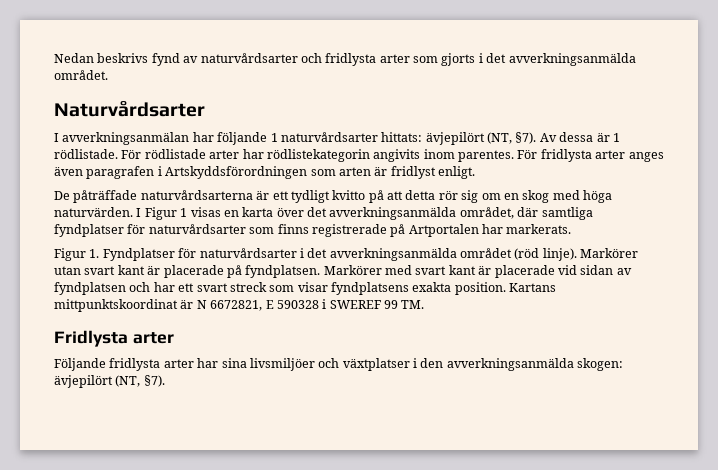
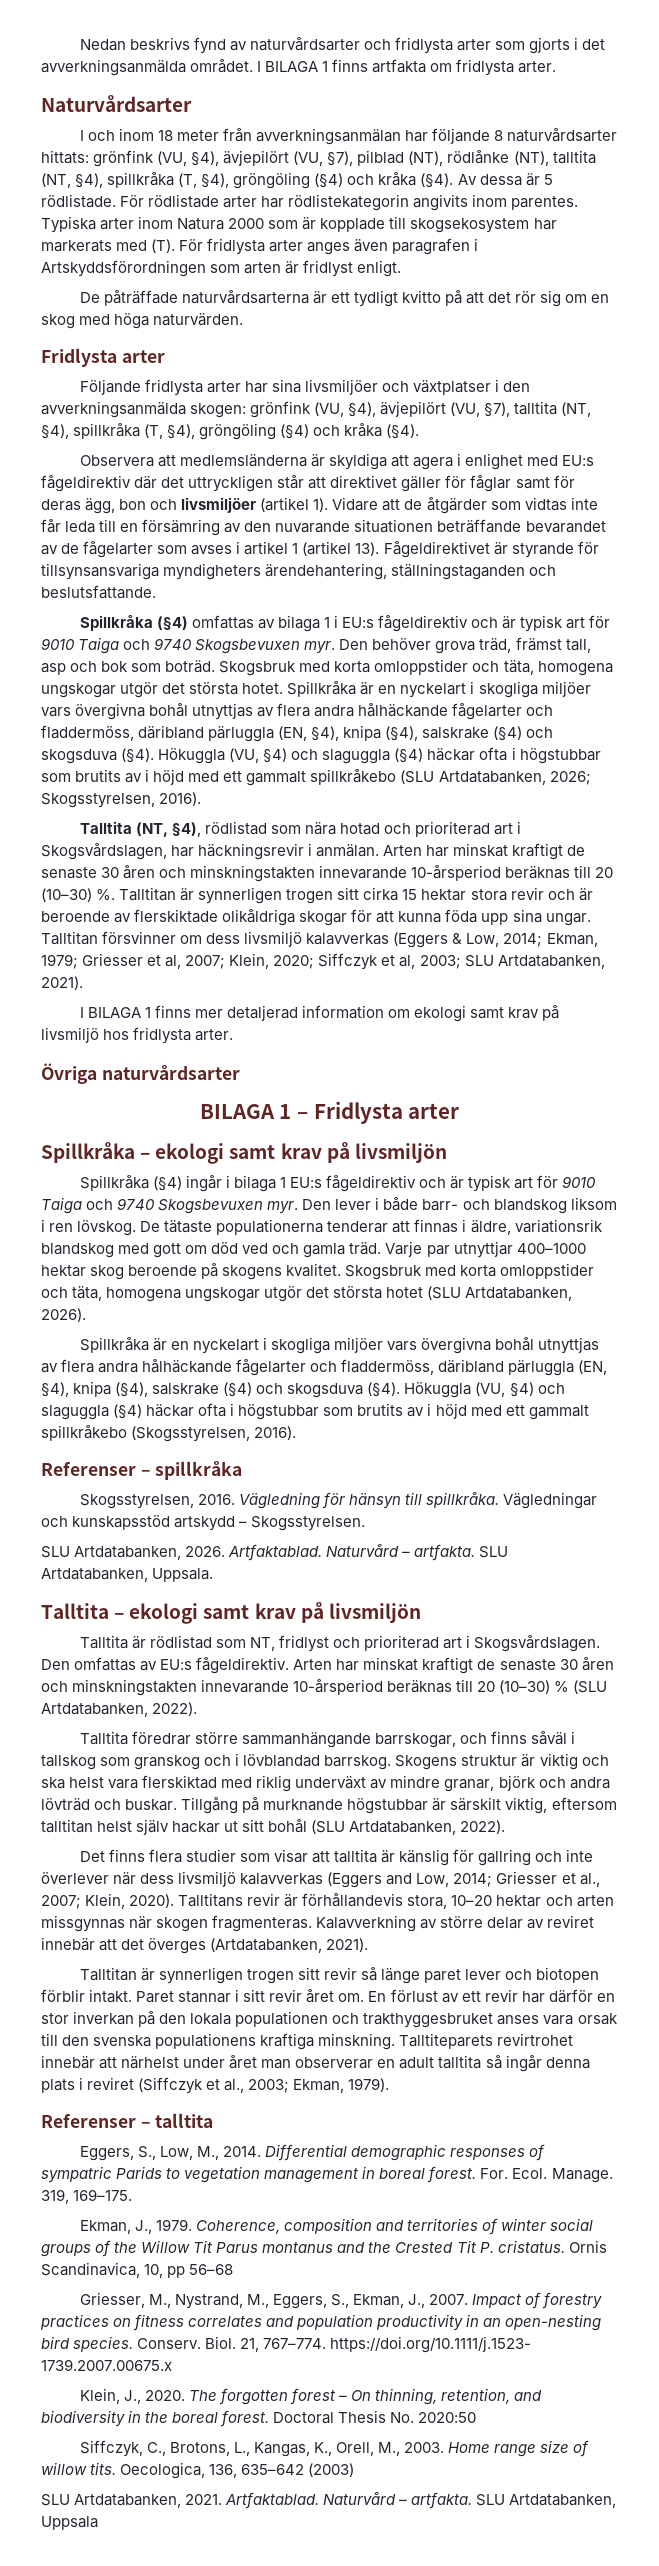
- Nedan beskrivs fynd av naturvårdsarter och fridlysta arter som gjorts i det avverkningsanmälda området.
+ Nedan beskrivs fynd av naturvårdsarter och fridlysta arter som gjorts i det avverkningsanmälda området. I BILAGA 1 finns artfakta om fridlysta arter.
  Naturvårdsarter
- I avverkningsanmälan har följande 1 naturvårdsarter hittats: ävjepilört (NT, §7).
+ I och inom 18 meter från avverkningsanmälan har följande 8 naturvårdsarter hittats: grönfink (VU, §4), ävjepilört (VU, §7), pilblad (NT), rödlånke (NT), talltita (NT, §4), spillkråka (T, §4), gröngöling (§4) och kråka (§4).
- Av dessa är 1 rödlistade.
+ Av dessa är 5 rödlistade.
- För fridlysta arter anges även paragrafen i Artskyddsförordningen som arten är fridlyst enligt.
+ Typiska arter inom Natura 2000 som är kopplade till skogsekosystem har markerats med (T). För fridlysta arter anges även paragrafen i Artskyddsförordningen som arten är fridlyst enligt.
- De påträffade naturvårdsarterna är ett tydligt kvitto på att detta rör sig om en skog med höga naturvärden. I Figur 1 visas en karta över det avverkningsanmälda området, där samtliga fyndplatser för naturvårdsarter som finns registrerade på Artportalen har markerats.
- Figur 1. Fyndplatser för naturvårdsarter i det avverkningsanmälda området (röd linje). Markörer utan svart kant är placerade på fyndplatsen. Markörer med svart kant är placerade vid sidan av fyndplatsen och har ett svart streck som visar fyndplatsens exakta position. Kartans mittpunktskoordinat är N 6672821, E 590328 i SWEREF 99 TM.
+ De påträffade naturvårdsarterna är ett tydligt kvitto på att det rör sig om en skog med höga naturvärden.
- Följande fridlysta arter har sina livsmiljöer och växtplatser i den avverkningsanmälda skogen: ävjepilört (NT, §7).
+ Följande fridlysta arter har sina livsmiljöer och växtplatser i den avverkningsanmälda skogen: grönfink (VU, §4), ävjepilört (VU, §7), talltita (NT, §4), spillkråka (T, §4), gröngöling (§4) och kråka (§4).
+ Observera att medlemsländerna är skyldiga att agera i enlighet med EU:s fågeldirektiv där det uttryckligen står att direktivet gäller för fåglar samt för deras ägg, bon och livsmiljöer (artikel 1). Vidare att de åtgärder som vidtas inte får leda till en försämring av den nuvarande situationen beträffande bevarandet av de fågelarter som avses i artikel 1 (artikel 13). Fågeldirektivet är styrande för tillsynsansvariga myndigheters ärendehantering, ställningstaganden och beslutsfattande.
+ Spillkråka (§4) omfattas av bilaga 1 i EU:s fågeldirektiv och är typisk art för 9010 Taiga och 9740 Skogsbevuxen myr. Den behöver grova träd, främst tall, asp och bok som boträd. Skogsbruk med korta omloppstider och täta, homogena ungskogar utgör det största hotet. Spillkråka är en nyckelart i skogliga miljöer vars övergivna bohål utnyttjas av flera andra hålhäckande fågelarter och fladdermöss, däribland pärluggla (EN, §4), knipa (§4), salskrake (§4) och skogsduva (§4). Hökuggla (VU, §4) och slaguggla (§4) häckar ofta i högstubbar som brutits av i höjd med ett gammalt spillkråkebo (SLU Artdatabanken, 2026; Skogsstyrelsen, 2016).
+ Talltita (NT, §4), rödlistad som nära hotad och prioriterad art i Skogsvårdslagen, har häckningsrevir i anmälan. Arten har minskat kraftigt de senaste 30 åren och minskningstakten innevarande 10-årsperiod beräknas till 20 (10–30) %. Talltitan är synnerligen trogen sitt cirka 15 hektar stora revir och är beroende av flerskiktade olikåldriga skogar för att kunna föda upp sina ungar. Talltitan försvinner om dess livsmiljö kalavverkas (Eggers & Low, 2014; Ekman, 1979; Griesser et al, 2007; Klein, 2020; Siffczyk et al, 2003; SLU Artdatabanken, 2021).
+ I BILAGA 1 finns mer detaljerad information om ekologi samt krav på livsmiljö hos fridlysta arter.
+ Övriga naturvårdsarter
+ BILAGA 1 – Fridlysta arter
+ Spillkråka – ekologi samt krav på livsmiljön
+ Spillkråka (§4) ingår i bilaga 1 EU:s fågeldirektiv och är typisk art för 9010 Taiga och 9740 Skogsbevuxen myr. Den lever i både barr- och blandskog liksom i ren lövskog. De tätaste populationerna tenderar att finnas i äldre, variationsrik blandskog med gott om död ved och gamla träd. Varje par utnyttjar 400–1000 hektar skog beroende på skogens kvalitet. Skogsbruk med korta omloppstider och täta, homogena ungskogar utgör det största hotet (SLU Artdatabanken, 2026).
+ Spillkråka är en nyckelart i skogliga miljöer vars övergivna bohål utnyttjas av flera andra hålhäckande fågelarter och fladdermöss, däribland pärluggla (EN, §4), knipa (§4), salskrake (§4) och skogsduva (§4). Hökuggla (VU, §4) och slaguggla (§4) häckar ofta i högstubbar som brutits av i höjd med ett gammalt spillkråkebo (Skogsstyrelsen, 2016).
+ Referenser – spillkråka
+ Skogsstyrelsen, 2016. Vägledning för hänsyn till spillkråka. Vägledningar och kunskapsstöd artskydd – Skogsstyrelsen.
+ SLU Artdatabanken, 2026. Artfaktablad. Naturvård – artfakta. SLU Artdatabanken, Uppsala.
+ Talltita – ekologi samt krav på livsmiljön
+ Talltita är rödlistad som NT, fridlyst och prioriterad art i Skogsvårdslagen. Den omfattas av EU:s fågeldirektiv. Arten har minskat kraftigt de senaste 30 åren och minskningstakten innevarande 10-årsperiod beräknas till 20 (10–30) % (SLU Artdatabanken, 2022).
+ Talltita föredrar större sammanhängande barrskogar, och finns såväl i tallskog som granskog och i lövblandad barrskog. Skogens struktur är viktig och ska helst vara flerskiktad med riklig underväxt av mindre granar, björk och andra lövträd och buskar. Tillgång på murknande högstubbar är särskilt viktig, eftersom talltitan helst själv hackar ut sitt bohål (SLU Artdatabanken, 2022).
+ Det finns flera studier som visar att talltita är känslig för gallring och inte överlever när dess livsmiljö kalavverkas (Eggers and Low, 2014; Griesser et al., 2007; Klein, 2020). Talltitans revir är förhållandevis stora, 10–20 hektar och arten missgynnas när skogen fragmenteras. Kalavverkning av större delar av reviret innebär att det överges (Artdatabanken, 2021).
+ Talltitan är synnerligen trogen sitt revir så länge paret lever och biotopen förblir intakt. Paret stannar i sitt revir året om. En förlust av ett revir har därför en stor inverkan på den lokala populationen och trakthyggesbruket anses vara orsak till den svenska populationens kraftiga minskning. Talltiteparets revirtrohet innebär att närhelst under året man observerar en adult talltita så ingår denna plats i reviret (Siffczyk et al., 2003; Ekman, 1979).
+ Referenser – talltita
+ Eggers, S., Low, M., 2014. Differential demographic responses of sympatric Parids to vegetation management in boreal forest. For. Ecol. Manage. 319, 169–175.
+ Ekman, J., 1979. Coherence, composition and territories of winter social groups of the Willow Tit Parus montanus and the Crested Tit P. cristatus. Ornis Scandinavica, 10, pp 56–68
+ Griesser, M., Nystrand, M., Eggers, S., Ekman, J., 2007. Impact of forestry practices on fitness correlates and population productivity in an open-nesting bird species. Conserv. Biol. 21, 767–774. https://doi.org/10.1111/j.1523- 1739.2007.00675.x
+ Klein, J., 2020. The forgotten forest – On thinning, retention, and biodiversity in the boreal forest. Doctoral Thesis No. 2020:50
+ Siffczyk, C., Brotons, L., Kangas, K., Orell, M., 2003. Home range size of willow tits. Oecologica, 136, 635–642 (2003)
+ SLU Artdatabanken, 2021. Artfaktablad. Naturvård – artfakta. SLU Artdatabanken, Uppsala

